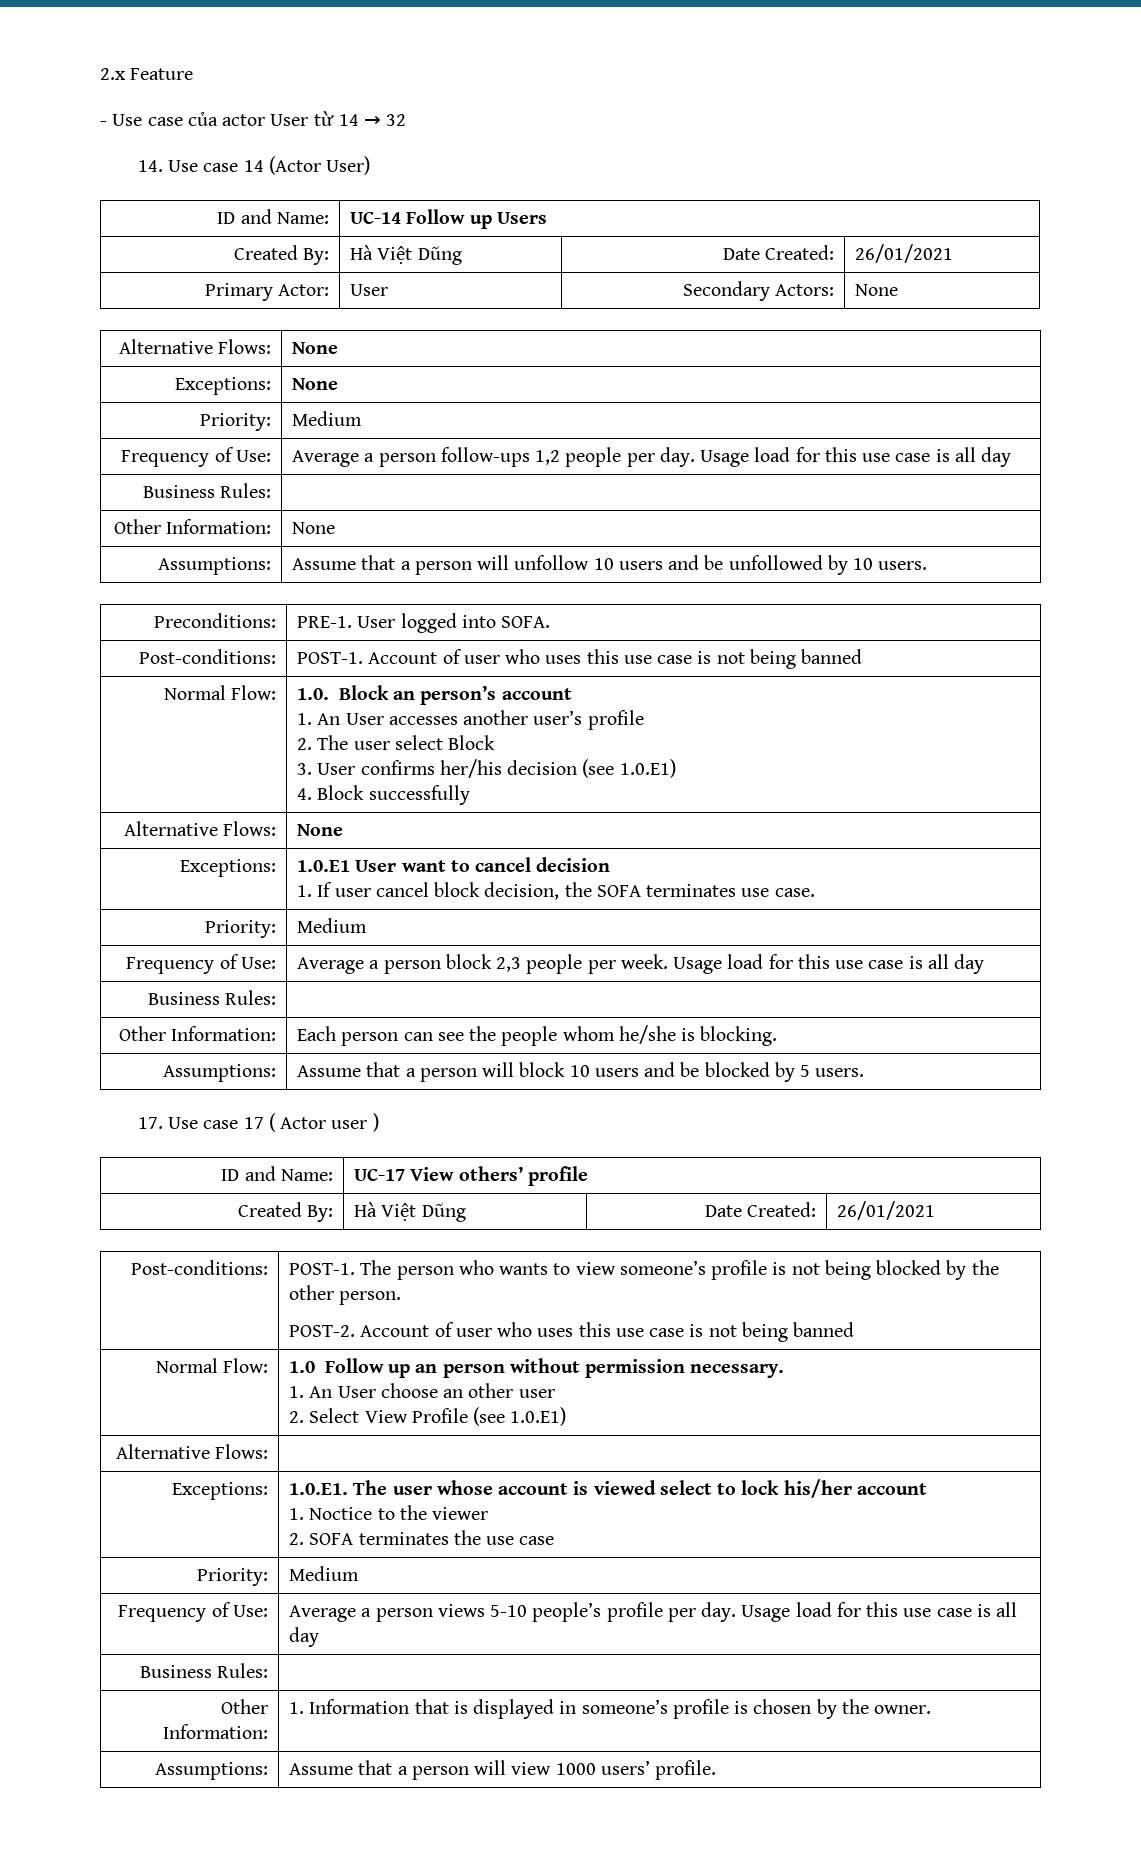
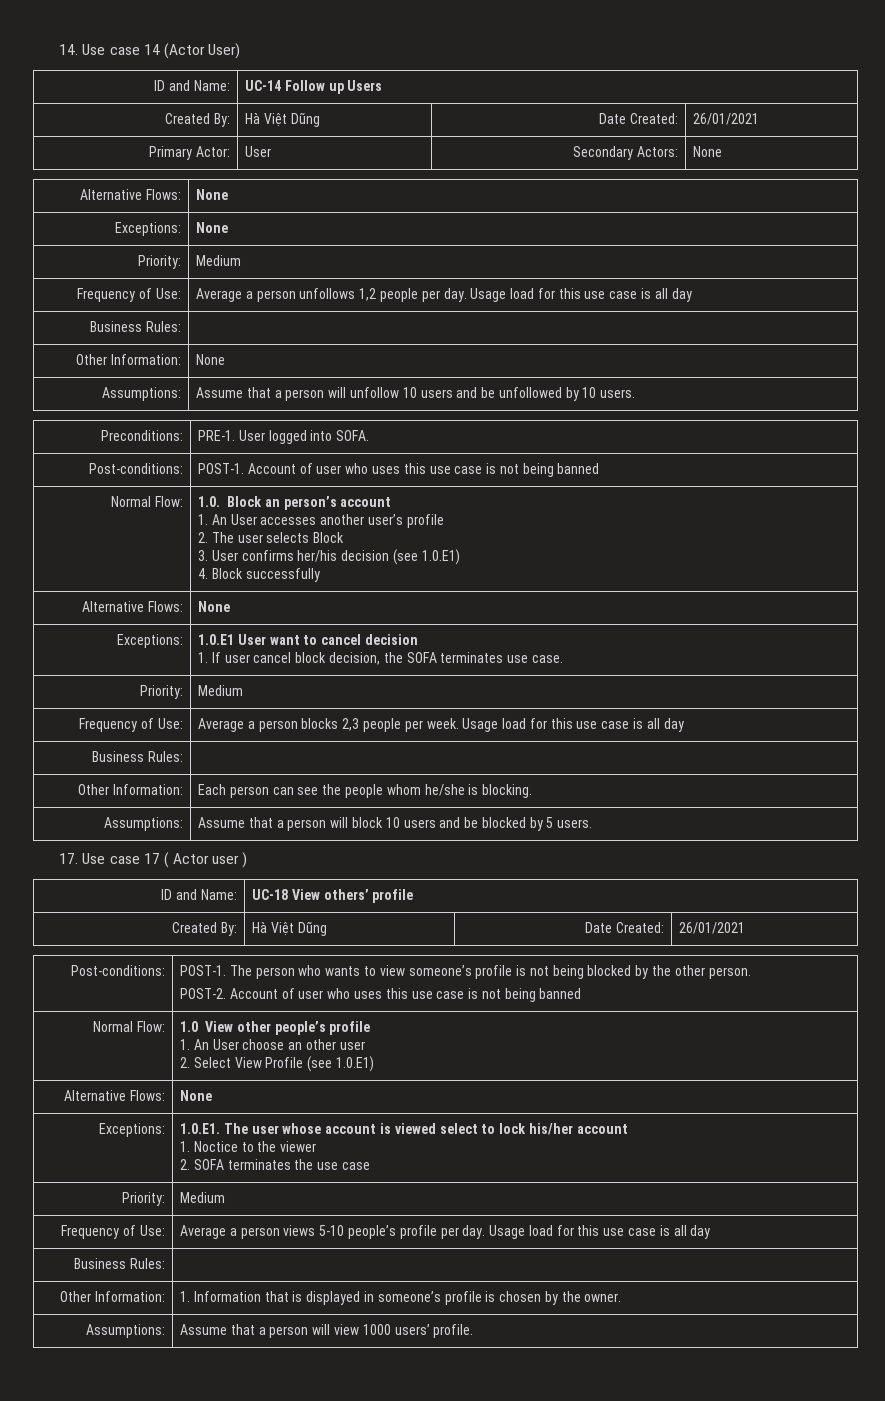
- 2.x Feature
- - Use case của actor User từ 14 → 32
- Frequency of Use: | Average a person follow-ups 1,2 people per day. Usage load for this use case is all day
+ Frequency of Use: | Average a person unfollows 1,2 people per day. Usage load for this use case is all day
  Normal Flow: | 1.0. Block an person’s account
  1. An User accesses another user’s profile
- 2. The user select Block
+ 2. The user selects Block
- Frequency of Use: | Average a person block 2,3 people per week. Usage load for this use case is all day
+ Frequency of Use: | Average a person blocks 2,3 people per week. Usage load for this use case is all day
- ID and Name: | UC-17 View others’ profile
+ ID and Name: | UC-18 View others’ profile
- Normal Flow: | 1.0 Follow up an person without permission necessary.
+ Normal Flow: | 1.0 View other people’s profile
  1. An User choose an other user
  2. Select View Profile (see 1.0.E1)
- Alternative Flows: |
+ Alternative Flows: | None

